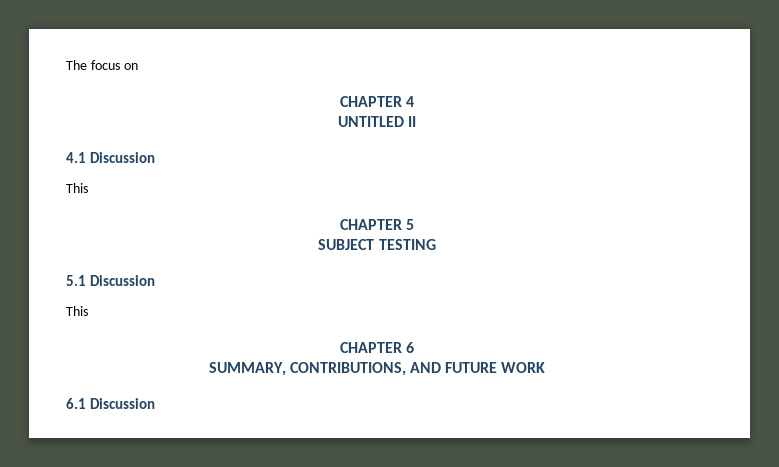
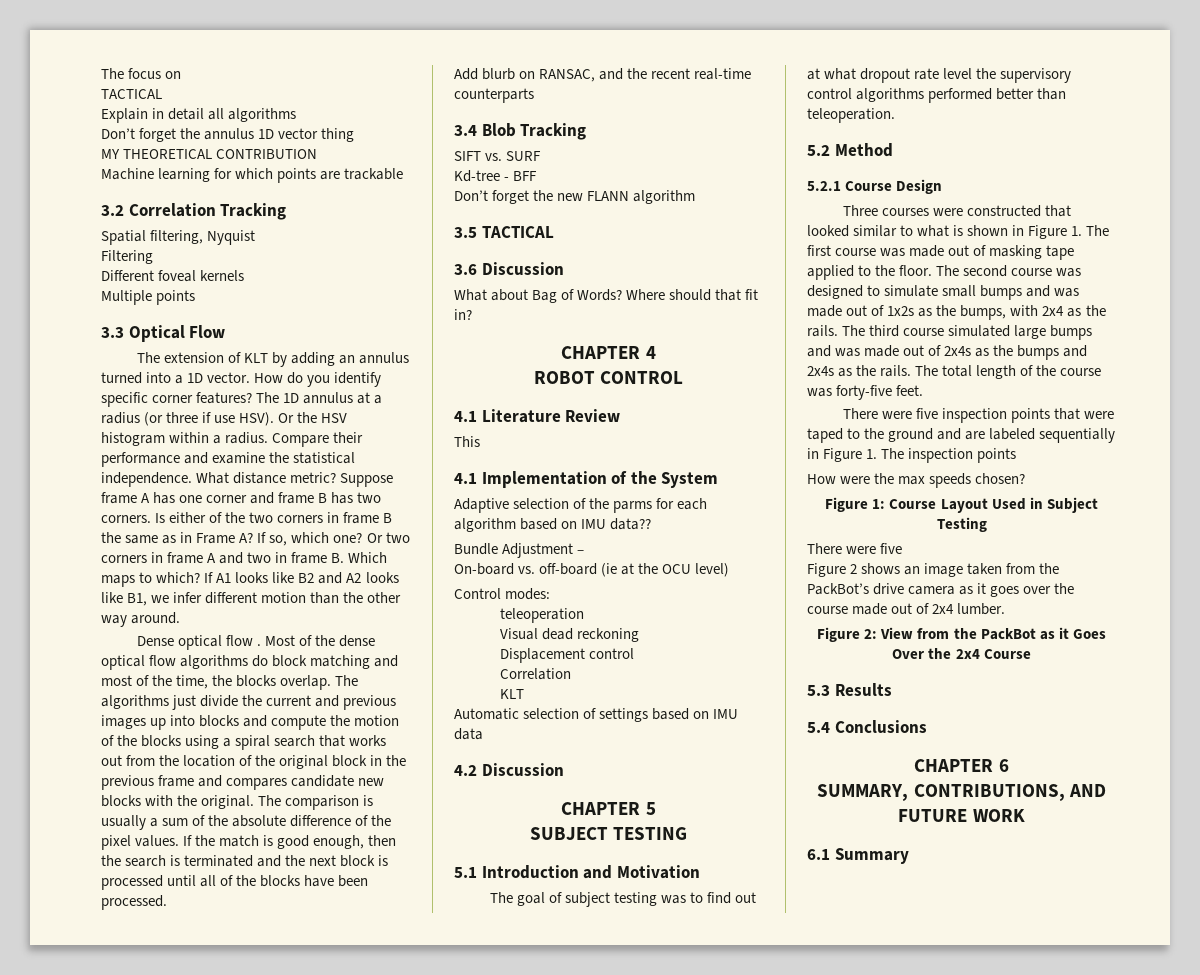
  The focus on
+ TACTICAL
+ Explain in detail all algorithms
+ Don’t forget the annulus 1D vector thing
+ MY THEORETICAL CONTRIBUTION
+ Machine learning for which points are trackable
+ 3.2 Correlation Tracking
+ Spatial filtering, Nyquist
+ Filtering
+ Different foveal kernels
+ Multiple points
+ 3.3 Optical Flow
+ The extension of KLT by adding an annulus turned into a 1D vector. How do you identify specific corner features? The 1D annulus at a radius (or three if use HSV). Or the HSV histogram within a radius. Compare their performance and examine the statistical independence. What distance metric? Suppose frame A has one corner and frame B has two corners. Is either of the two corners in frame B the same as in Frame A? If so, which one? Or two corners in frame A and two in frame B. Which maps to which? If A1 looks like B2 and A2 looks like B1, we infer different motion than the other way around.
+ Dense optical flow . Most of the dense optical flow algorithms do block matching and most of the time, the blocks overlap. The algorithms just divide the current and previous images up into blocks and compute the motion of the blocks using a spiral search that works out from the location of the original block in the previous frame and compares candidate new blocks with the original. The comparison is usually a sum of the absolute difference of the pixel values. If the match is good enough, then the search is terminated and the next block is processed until all of the blocks have been processed.
+ Add blurb on RANSAC, and the recent real-time counterparts
+ 3.4 Blob Tracking
+ SIFT vs. SURF
+ Kd-tree - BFF
+ Don’t forget the new FLANN algorithm
+ 3.5 TACTICAL
+ 3.6 Discussion
+ What about Bag of Words? Where should that fit in?
- UNTITLED II
- 4.1 Discussion
+ ROBOT CONTROL
+ 4.1 Literature Review
  This
+ 4.1 Implementation of the System
+ Adaptive selection of the parms for each algorithm based on IMU data??
+ Bundle Adjustment –
+ On-board vs. off-board (ie at the OCU level)
+ Control modes:
+ teleoperation
+ Visual dead reckoning
+ Displacement control
+ Correlation
+ KLT
+ Automatic selection of settings based on IMU data
+ 4.2 Discussion
- 5.1 Discussion
- This
+ 5.1 Introduction and Motivation
+ The goal of subject testing was to find out at what dropout rate level the supervisory control algorithms performed better than teleoperation.
+ 5.2 Method
+ 5.2.1 Course Design
+ Three courses were constructed that looked similar to what is shown in Figure 1. The first course was made out of masking tape applied to the floor. The second course was designed to simulate small bumps and was made out of 1x2s as the bumps, with 2x4 as the rails. The third course simulated large bumps and was made out of 2x4s as the bumps and 2x4s as the rails. The total length of the course was forty-five feet.
+ There were five inspection points that were taped to the ground and are labeled sequentially in Figure 1. The inspection points
+ How were the max speeds chosen?
+ Figure 1: Course Layout Used in Subject Testing
+ There were five
+ Figure 2 shows an image taken from the PackBot’s drive camera as it goes over the course made out of 2x4 lumber.
+ Figure 2: View from the PackBot as it Goes Over the 2x4 Course
+ 5.3 Results
+ 5.4 Conclusions
- 6.1 Discussion
+ 6.1 Summary

